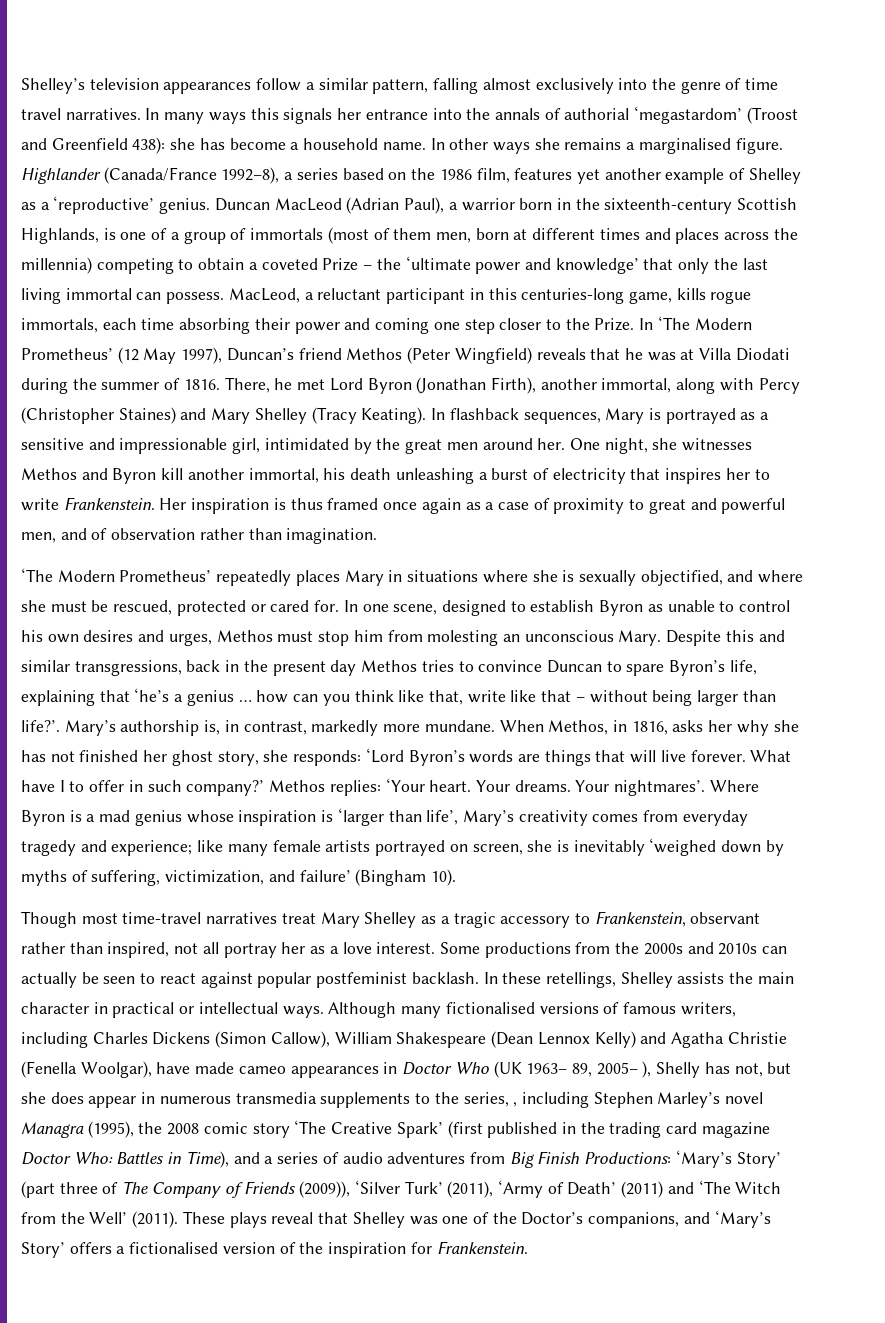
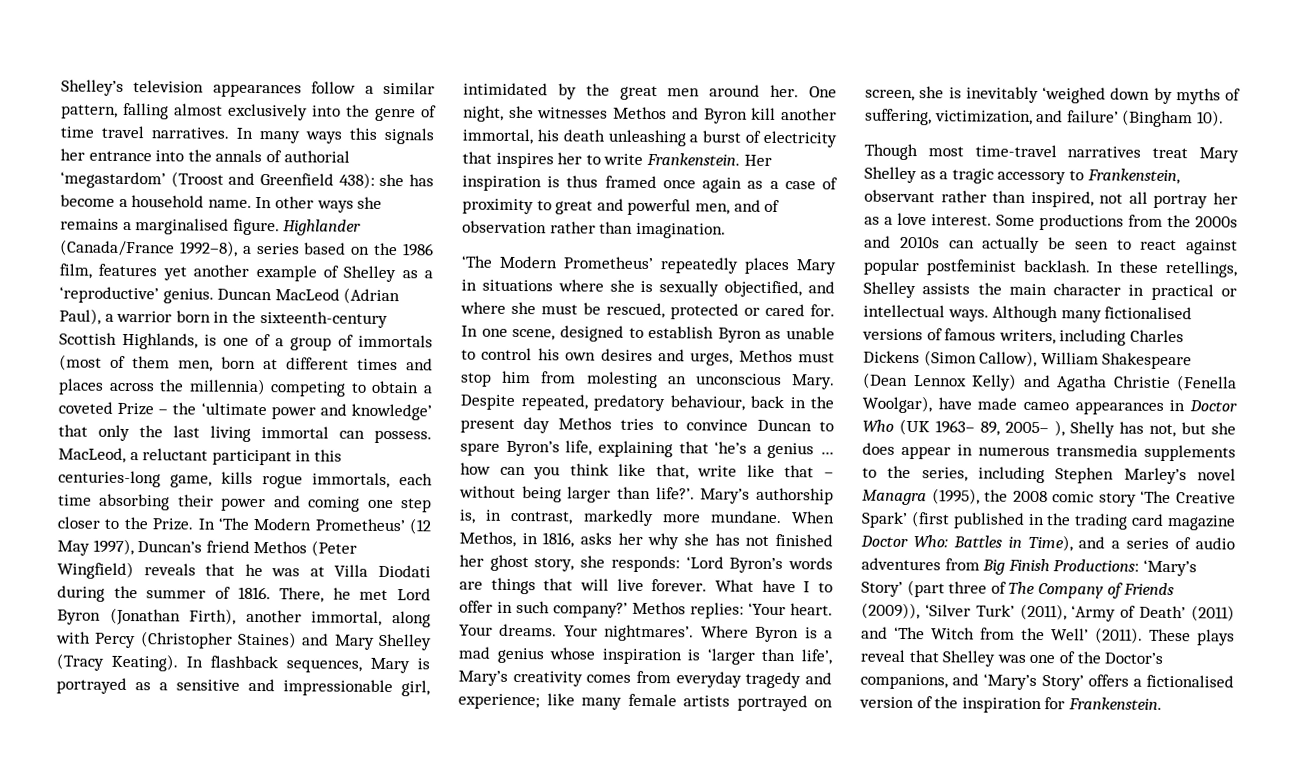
- Despite this and similar transgressions, back in the present day Methos tries to convince Duncan to spare Byron’s life, explaining that ‘he’s a genius … how can you think like that, write like that – without being larger than life?’.
+ Despite repeated, predatory behaviour, back in the present day Methos tries to convince Duncan to spare Byron’s life, explaining that ‘he’s a genius … how can you think like that, write like that – without being larger than life?’.
- Although many fictionalised versions of famous writers, including Charles Dickens (Simon Callow), William Shakespeare (Dean Lennox Kelly) and Agatha Christie (Fenella Woolgar), have made cameo appearances in Doctor Who (UK 1963– 89, 2005– ), Shelly has not, but she does appear in numerous transmedia supplements to the series, , including Stephen Marley’s novel Managra (1995), the 2008 comic story ‘The Creative Spark’ (first published in the trading card magazine Doctor Who:
+ Although many fictionalised versions of famous writers, including Charles Dickens (Simon Callow), William Shakespeare (Dean Lennox Kelly) and Agatha Christie (Fenella Woolgar), have made cameo appearances in Doctor Who (UK 1963– 89, 2005– ), Shelly has not, but she does appear in numerous transmedia supplements to the series, including Stephen Marley’s novel Managra (1995), the 2008 comic story ‘The Creative Spark’ (first published in the trading card magazine Doctor Who:

